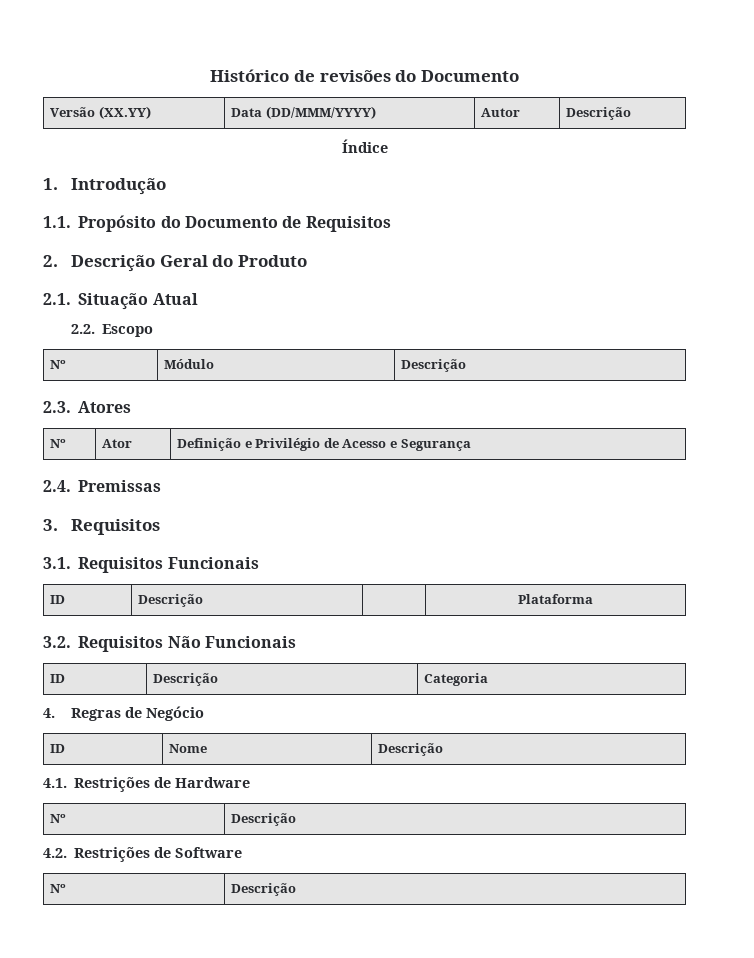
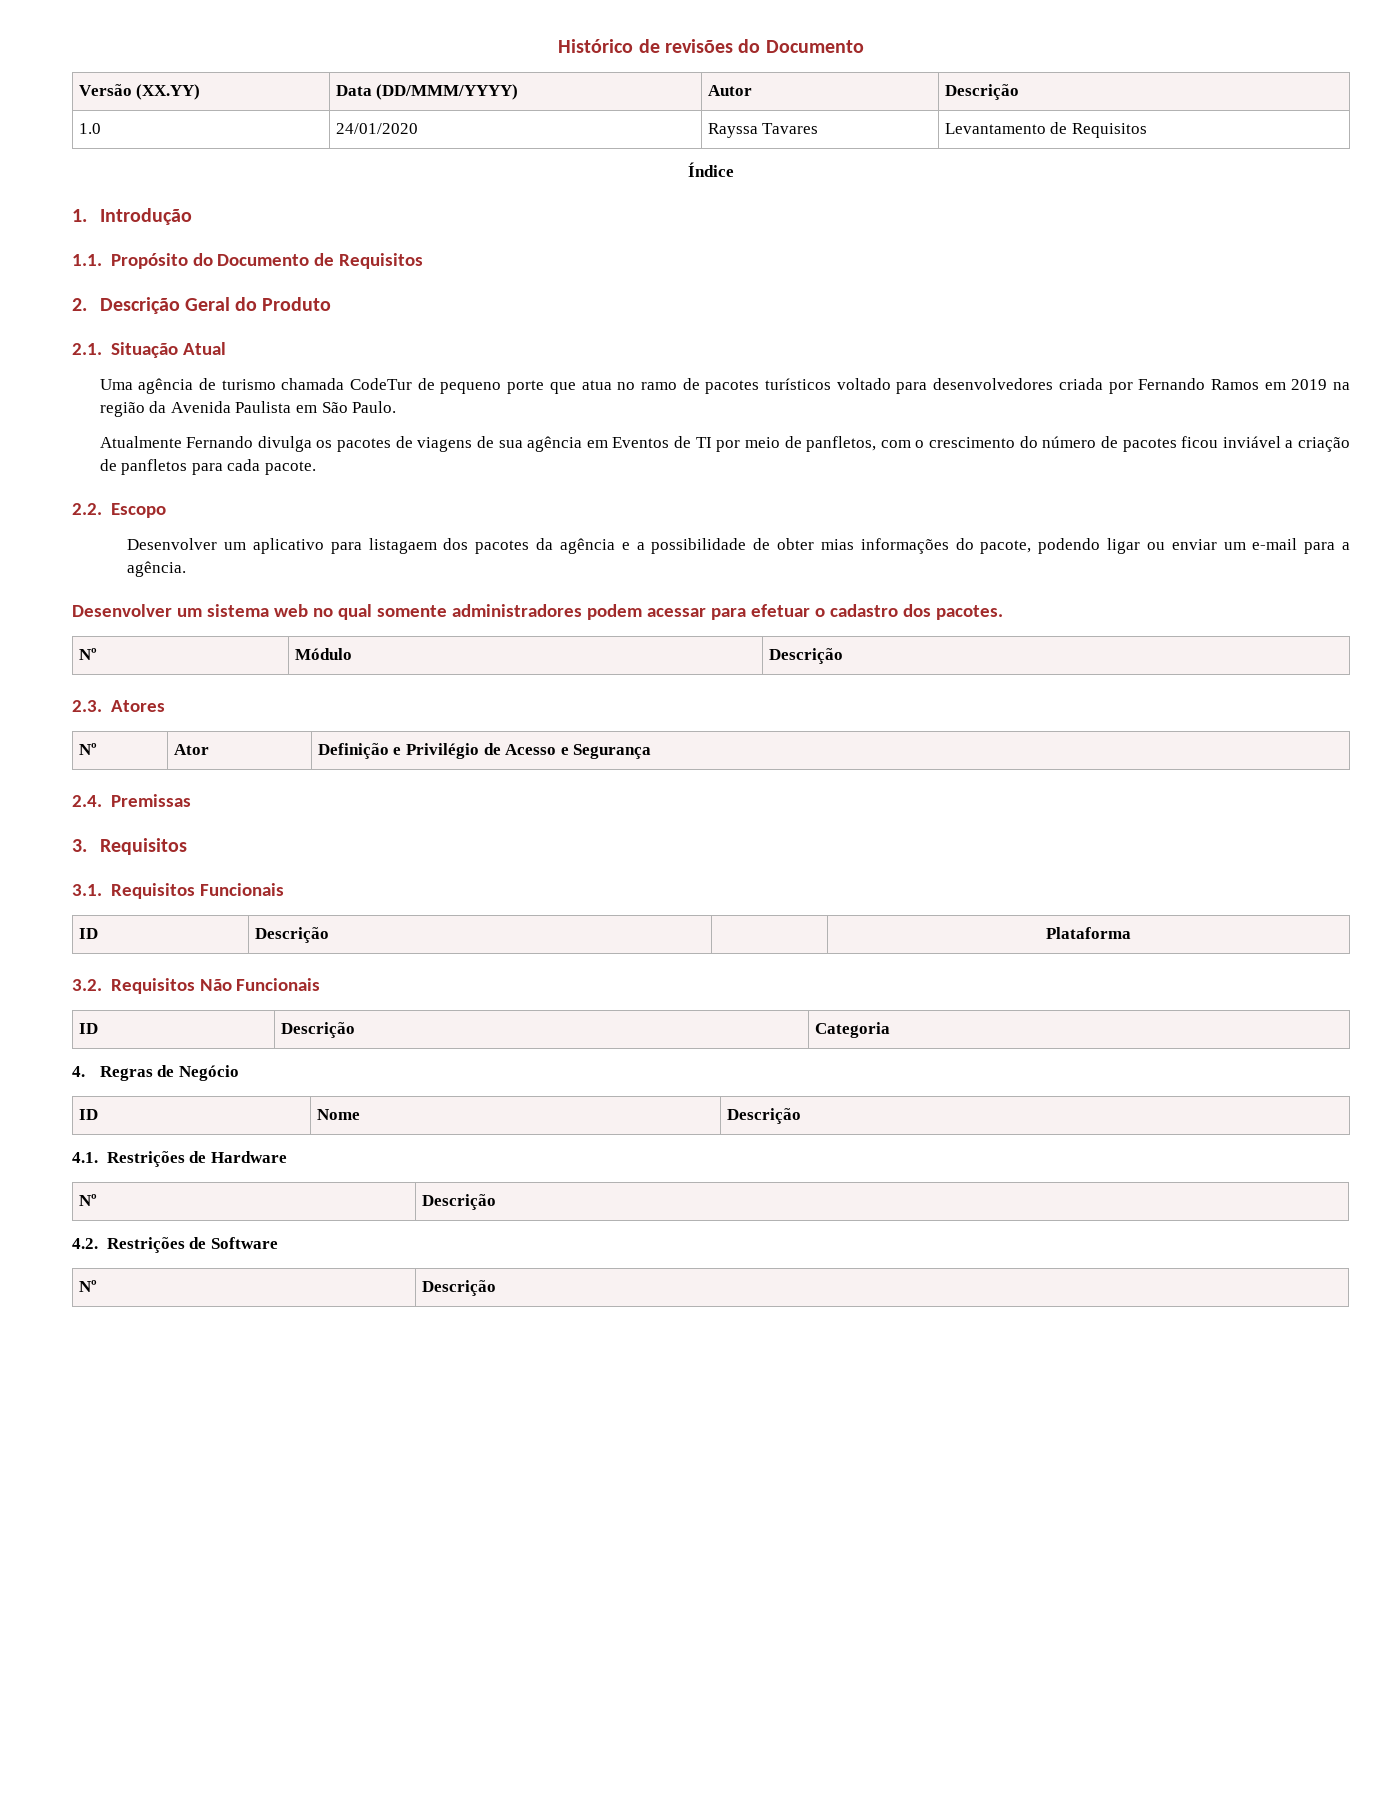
+ 1.0 | 24/01/2020 | Rayssa Tavares | Levantamento de Requisitos
+ Uma agência de turismo chamada CodeTur de pequeno porte que atua no ramo de pacotes turísticos voltado para desenvolvedores criada por Fernando Ramos em 2019 na região da Avenida Paulista em São Paulo.
+ Atualmente Fernando divulga os pacotes de viagens de sua agência em Eventos de TI por meio de panfletos, com o crescimento do número de pacotes ficou inviável a criação de panfletos para cada pacote.
  2.2. Escopo
+ Desenvolver um aplicativo para listagaem dos pacotes da agência e a possibilidade de obter mias informações do pacote, podendo ligar ou enviar um e-mail para a agência.
+ Desenvolver um sistema web no qual somente administradores podem acessar para efetuar o cadastro dos pacotes.

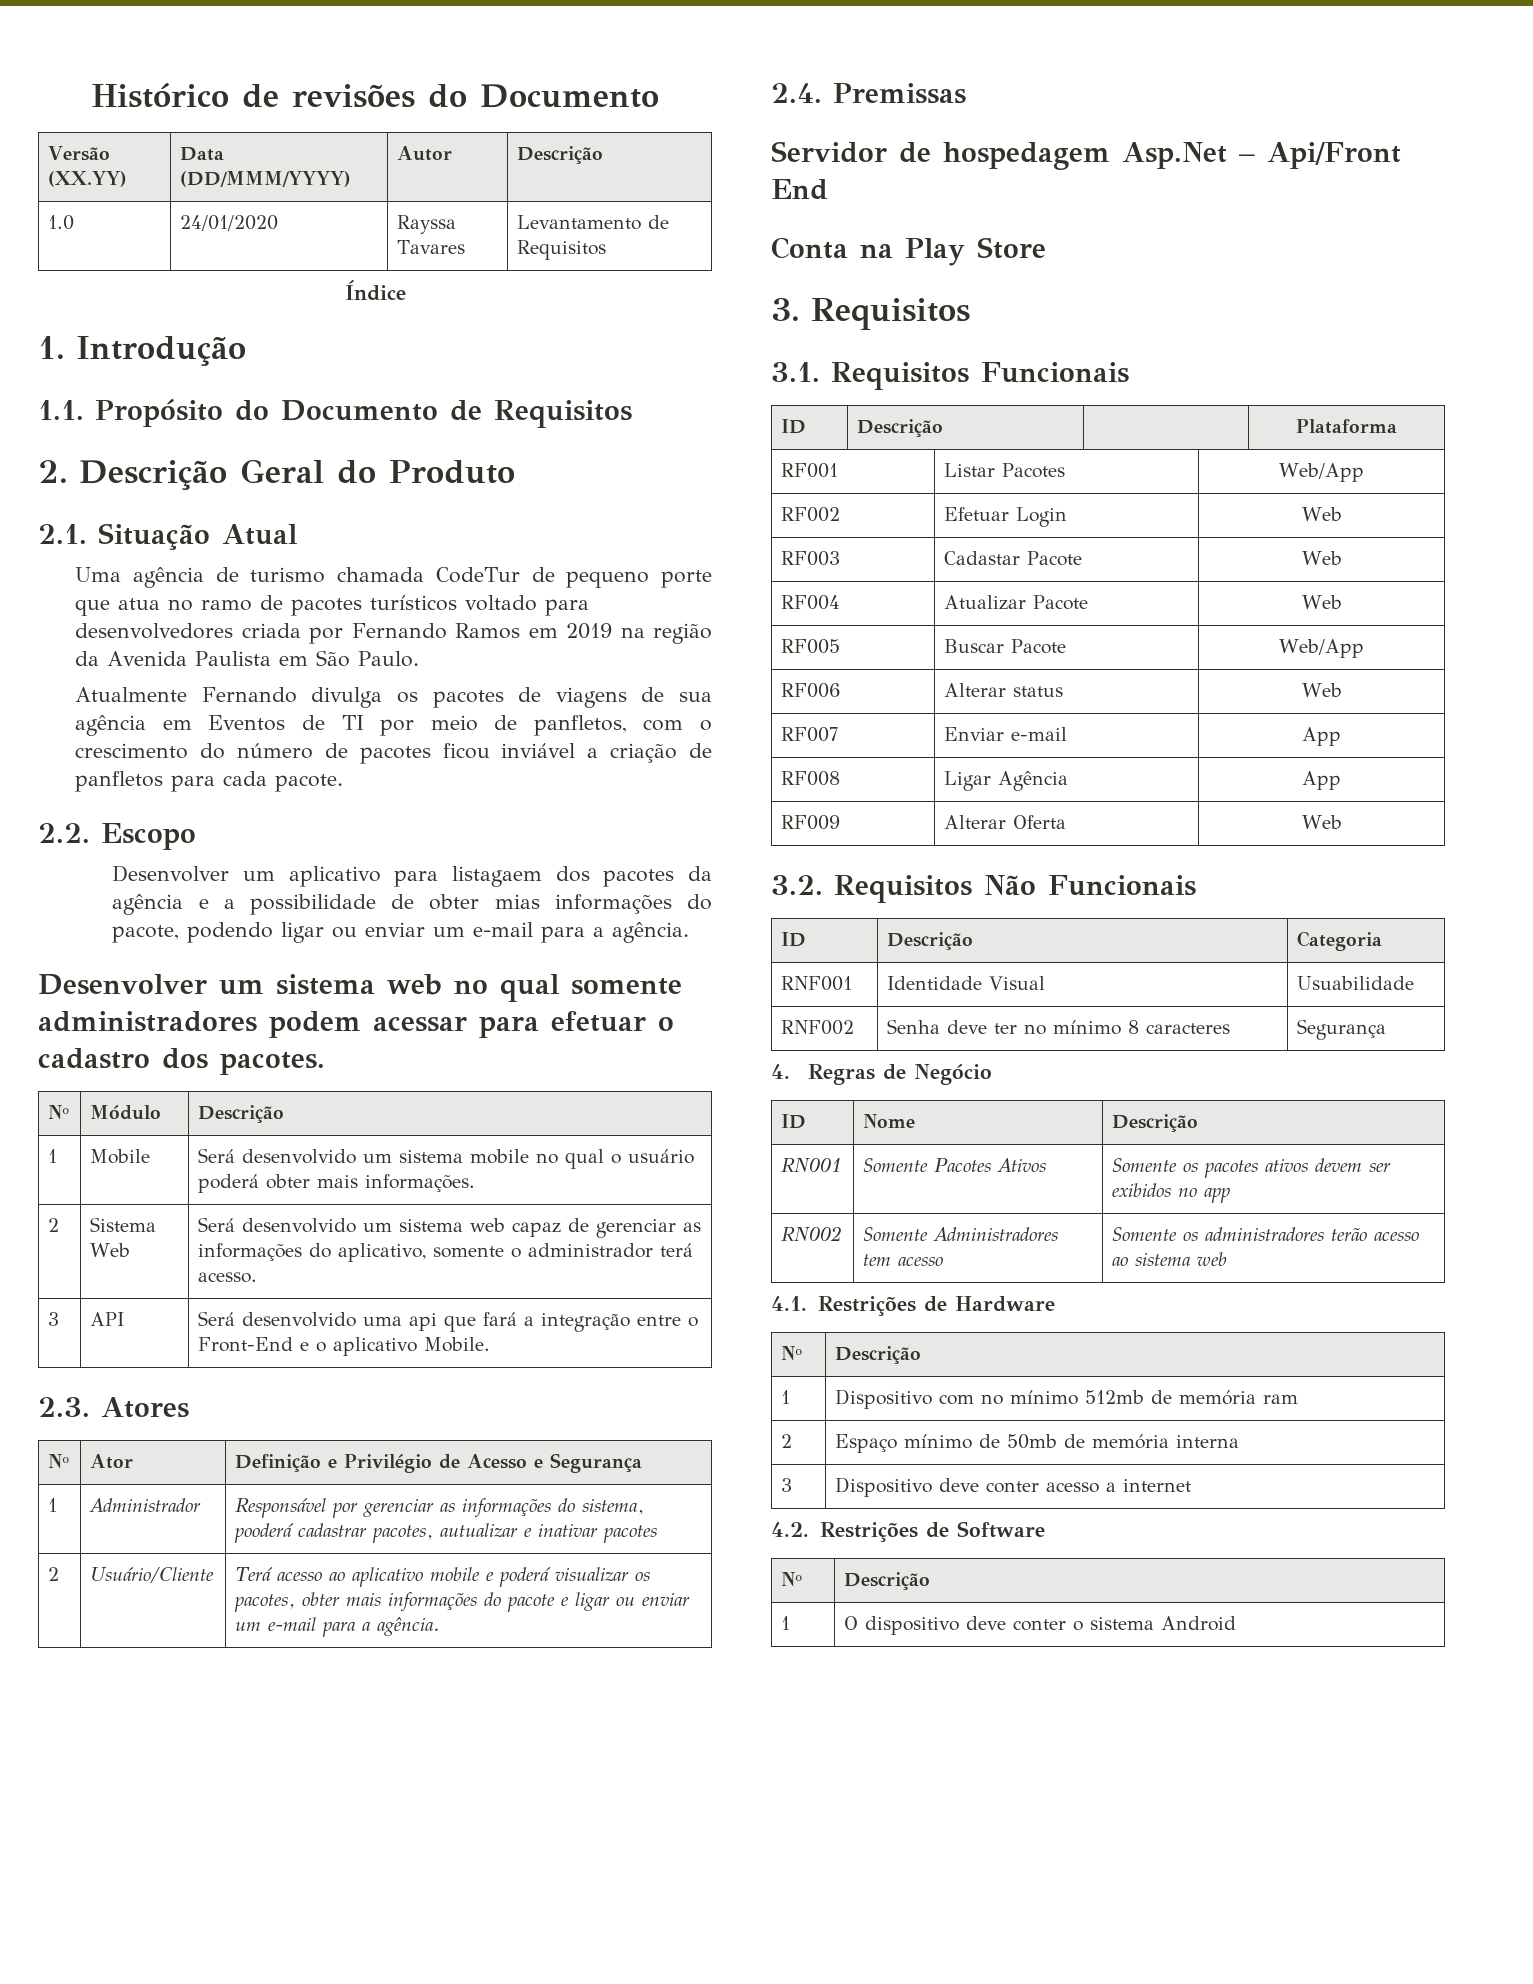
+ 1 | Mobile | Será desenvolvido um sistema mobile no qual o usuário poderá obter mais informações.
+ 2 | Sistema Web | Será desenvolvido um sistema web capaz de gerenciar as informações do aplicativo, somente o administrador terá acesso.
+ 3 | API | Será desenvolvido uma api que fará a integração entre o Front-End e o aplicativo Mobile.
+ 1 | Administrador | Responsável por gerenciar as informações do sistema, pooderá cadastrar pacotes, autualizar e inativar pacotes
+ 2 | Usuário/Cliente | Terá acesso ao aplicativo mobile e poderá visualizar os pacotes, obter mais informações do pacote e ligar ou enviar um e-mail para a agência.
  2.4. Premissas
+ Servidor de hospedagem Asp.Net – Api/Front End
+ Conta na Play Store
+ RF001 | Listar Pacotes | Web/App
+ RF002 | Efetuar Login | Web
+ RF003 | Cadastar Pacote | Web
+ RF004 | Atualizar Pacote | Web
+ RF005 | Buscar Pacote | Web/App
+ RF006 | Alterar status | Web
+ RF007 | Enviar e-mail | App
+ RF008 | Ligar Agência | App
+ RF009 | Alterar Oferta | Web
+ RNF001 | Identidade Visual | Usuabilidade
+ RNF002 | Senha deve ter no mínimo 8 caracteres | Segurança
+ RN001 | Somente Pacotes Ativos | Somente os pacotes ativos devem ser exibidos no app
+ RN002 | Somente Administradores tem acesso | Somente os administradores terão acesso ao sistema web
+ 1 | Dispositivo com no mínimo 512mb de memória ram
+ 2 | Espaço mínimo de 50mb de memória interna
+ 3 | Dispositivo deve conter acesso a internet
+ 1 | O dispositivo deve conter o sistema Android

